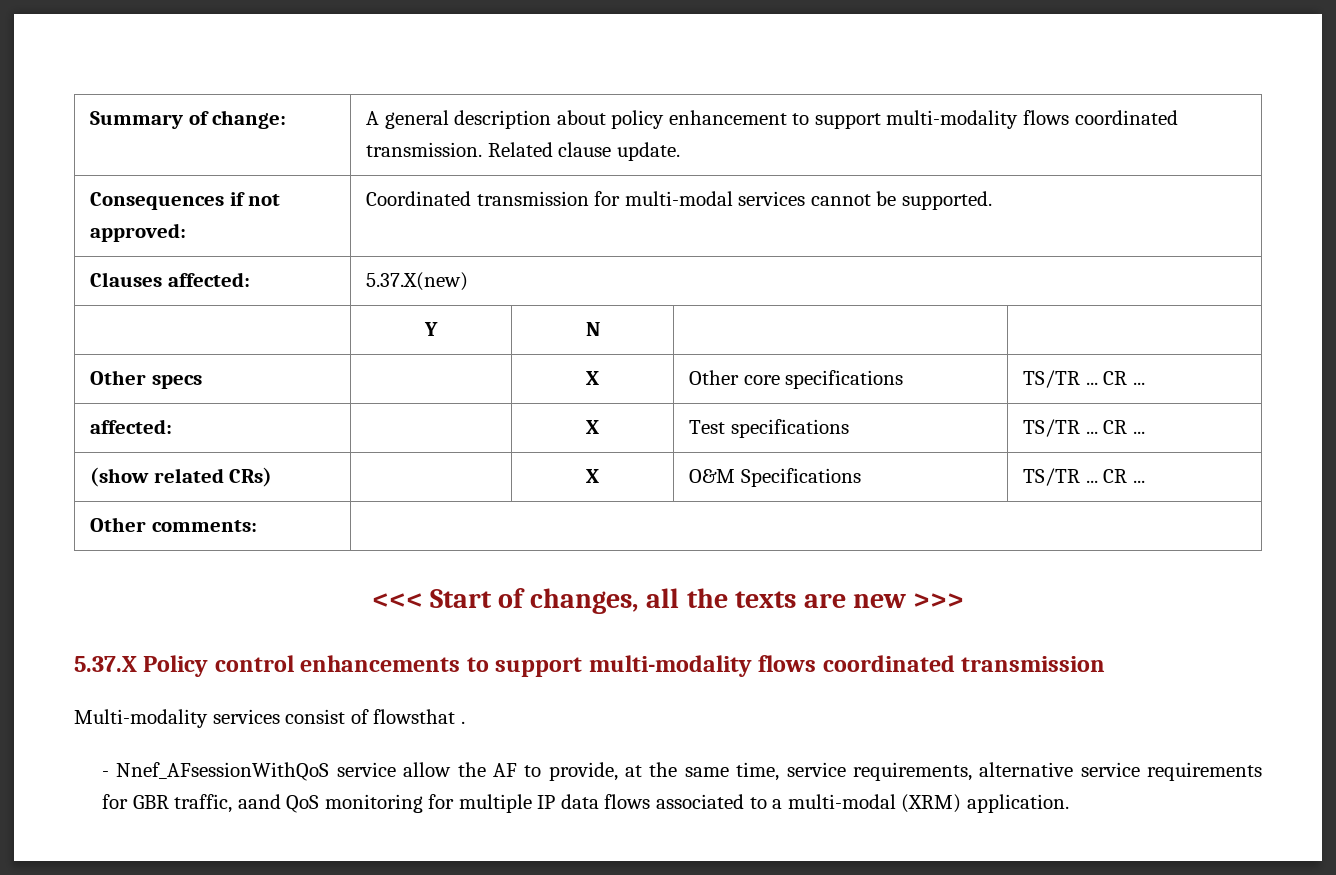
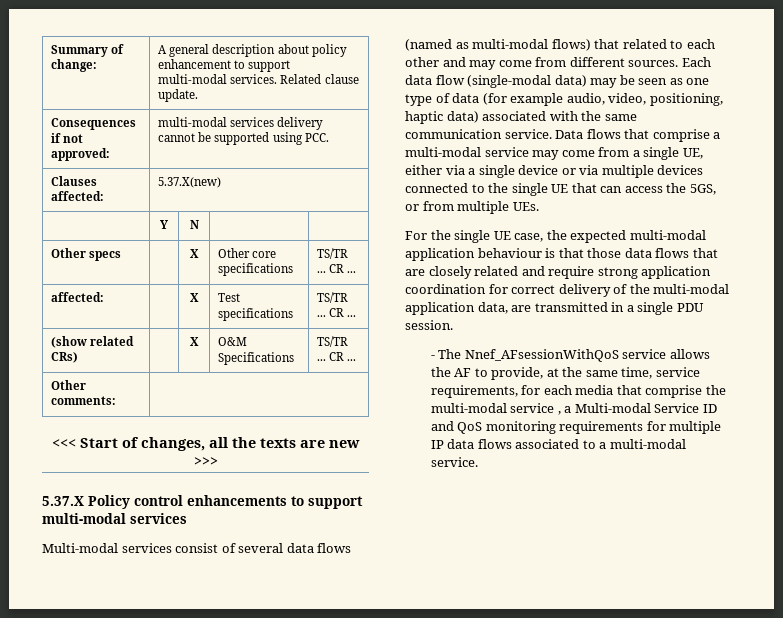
- Summary of change: | A general description about policy enhancement to support multi-modality flows coordinated transmission. Related clause update.
+ Summary of change: | A general description about policy enhancement to support multi-modal services. Related clause update.
- Consequences if not approved: | Coordinated transmission for multi-modal services cannot be supported.
+ Consequences if not approved: | multi-modal services delivery cannot be supported using PCC.
- 5.37.X Policy control enhancements to support multi-modality flows coordinated transmission
- Multi-modality services consist of flowsthat .
+ 5.37.X Policy control enhancements to support multi-modal services
+ Multi-modal services consist of several data flows (named as multi-modal flows) that related to each other and may come from different sources. Each data flow (single-modal data) may be seen as one type of data (for example audio, video, positioning, haptic data) associated with the same communication service. Data flows that comprise a multi-modal service may come from a single UE, either via a single device or via multiple devices connected to the single UE that can access the 5GS, or from multiple UEs.
+ For the single UE case, the expected multi-modal application behaviour is that those data flows that are closely related and require strong application coordination for correct delivery of the multi-modal application data, are transmitted in a single PDU session.
- - Nnef_AFsessionWithQoS service allow the AF to provide, at the same time, service requirements, alternative service requirements for GBR traffic, aand QoS monitoring for multiple IP data flows associated to a multi-modal (XRM) application.
+ - The Nnef_AFsessionWithQoS service allows the AF to provide, at the same time, service requirements, for each media that comprise the multi-modal service , a Multi-modal Service ID and QoS monitoring requirements for multiple IP data flows associated to a multi-modal service.

